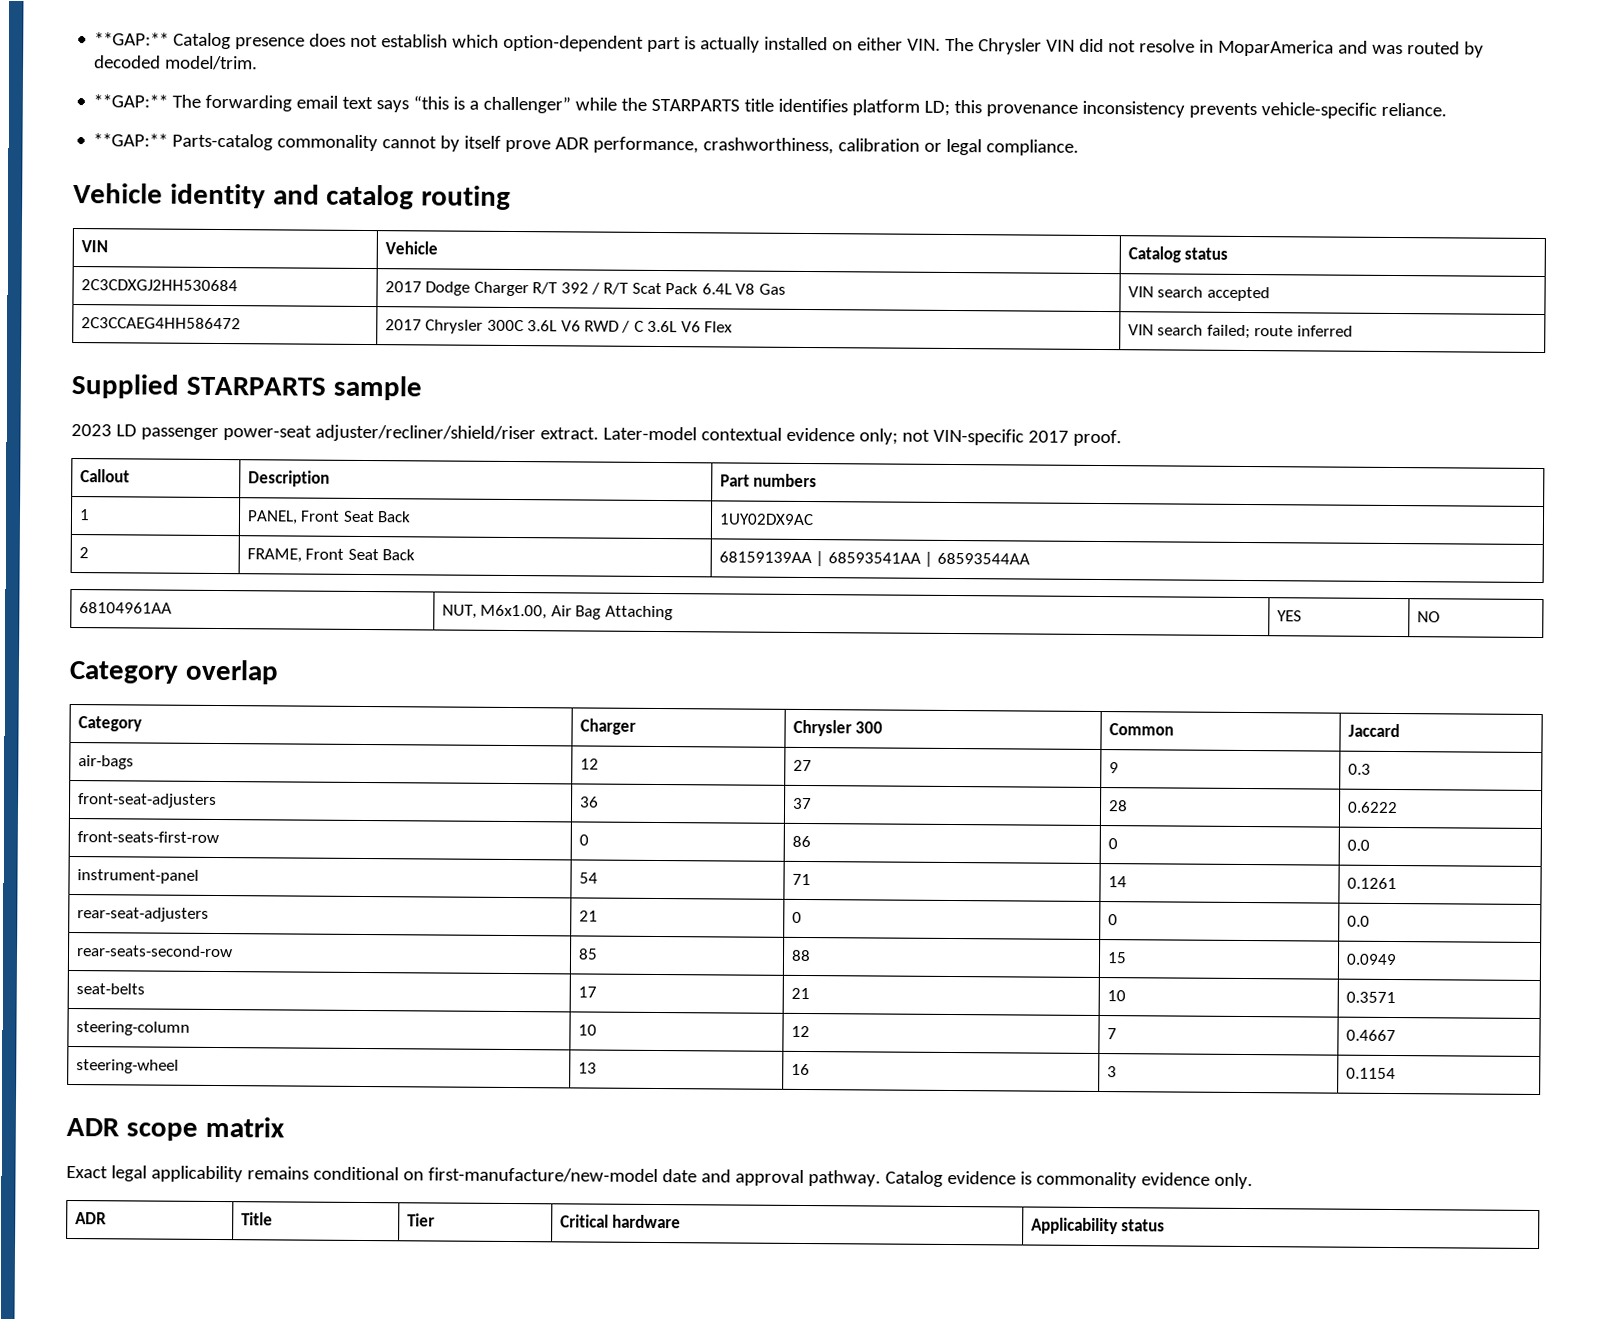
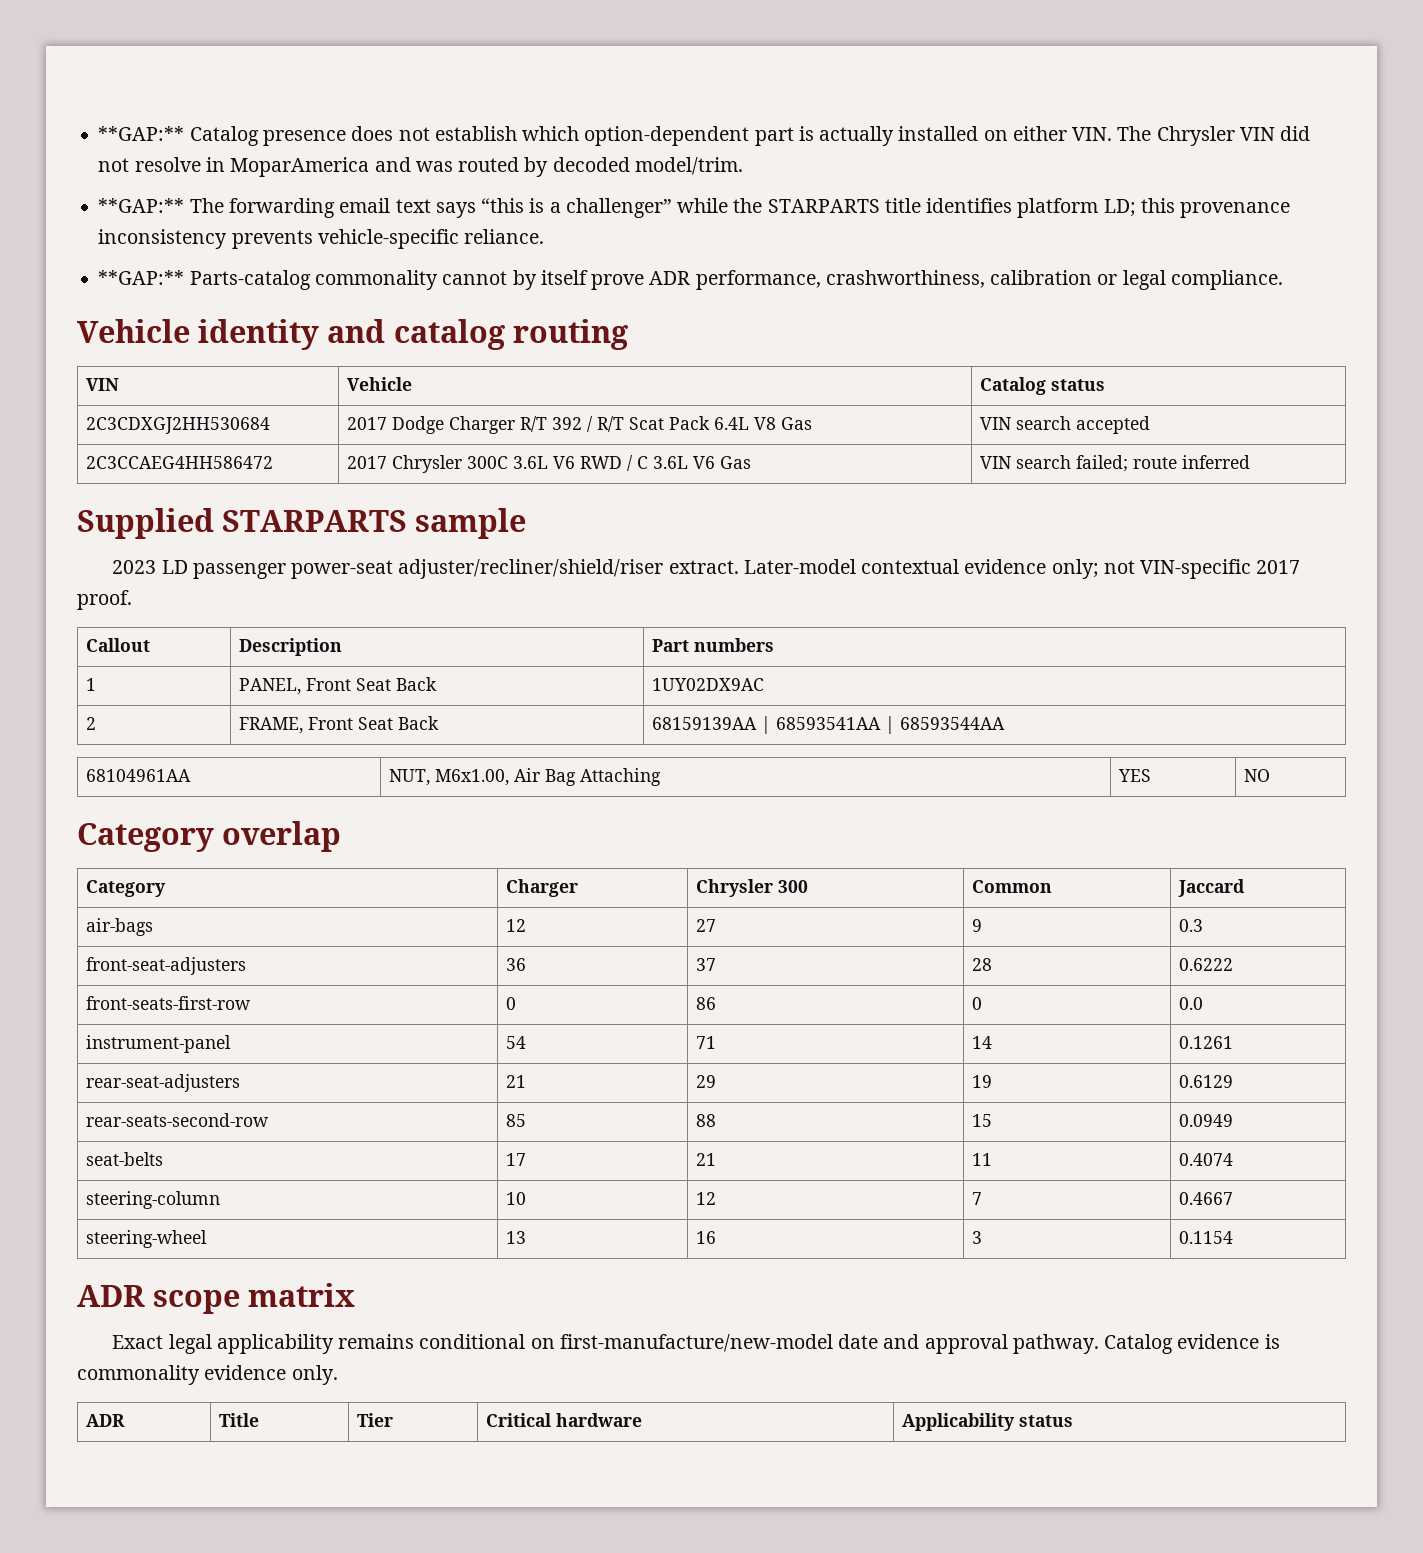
- 2C3CCAEG4HH586472 | 2017 Chrysler 300C 3.6L V6 RWD / C 3.6L V6 Flex | VIN search failed; route inferred
+ 2C3CCAEG4HH586472 | 2017 Chrysler 300C 3.6L V6 RWD / C 3.6L V6 Gas | VIN search failed; route inferred
- rear-seat-adjusters | 21 | 0 | 0 | 0.0
+ rear-seat-adjusters | 21 | 29 | 19 | 0.6129
- seat-belts | 17 | 21 | 10 | 0.3571
+ seat-belts | 17 | 21 | 11 | 0.4074

